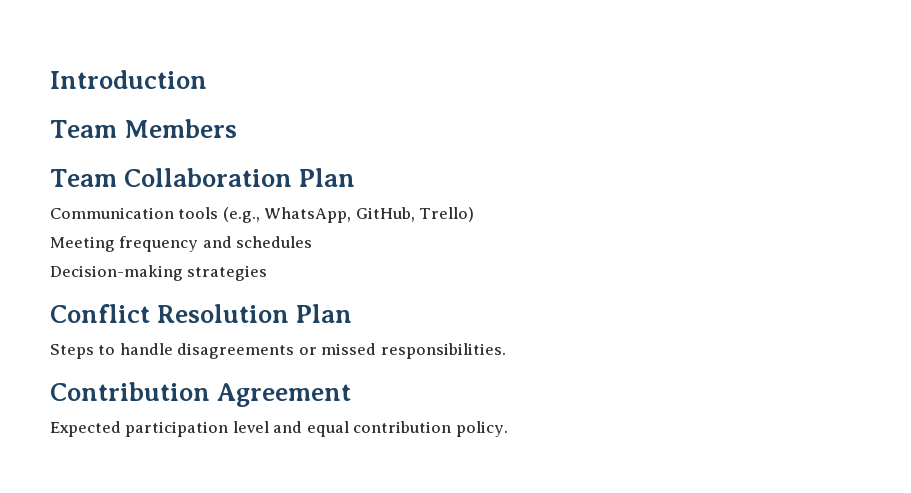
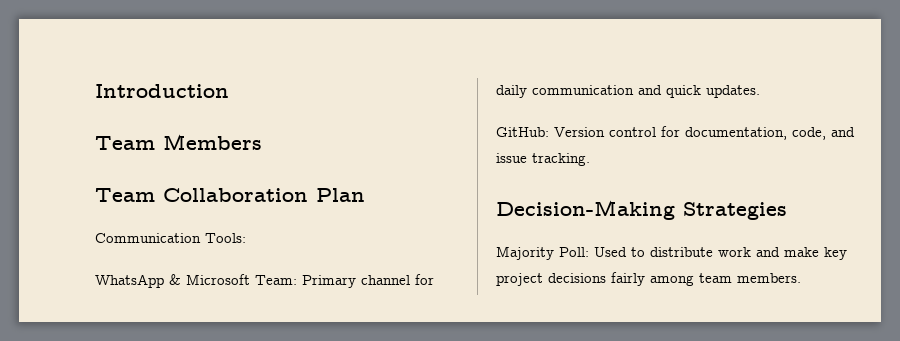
- Communication tools (e.g., WhatsApp, GitHub, Trello)
- Meeting frequency and schedules
- Decision-making strategies
- Conflict Resolution Plan
- Steps to handle disagreements or missed responsibilities.
- Contribution Agreement
- Expected participation level and equal contribution policy.
+ Communication Tools:
+ WhatsApp & Microsoft Team: Primary channel for daily communication and quick updates.
+ GitHub: Version control for documentation, code, and issue tracking.
+ Decision-Making Strategies
+ Majority Poll: Used to distribute work and make key project decisions fairly among team members.

